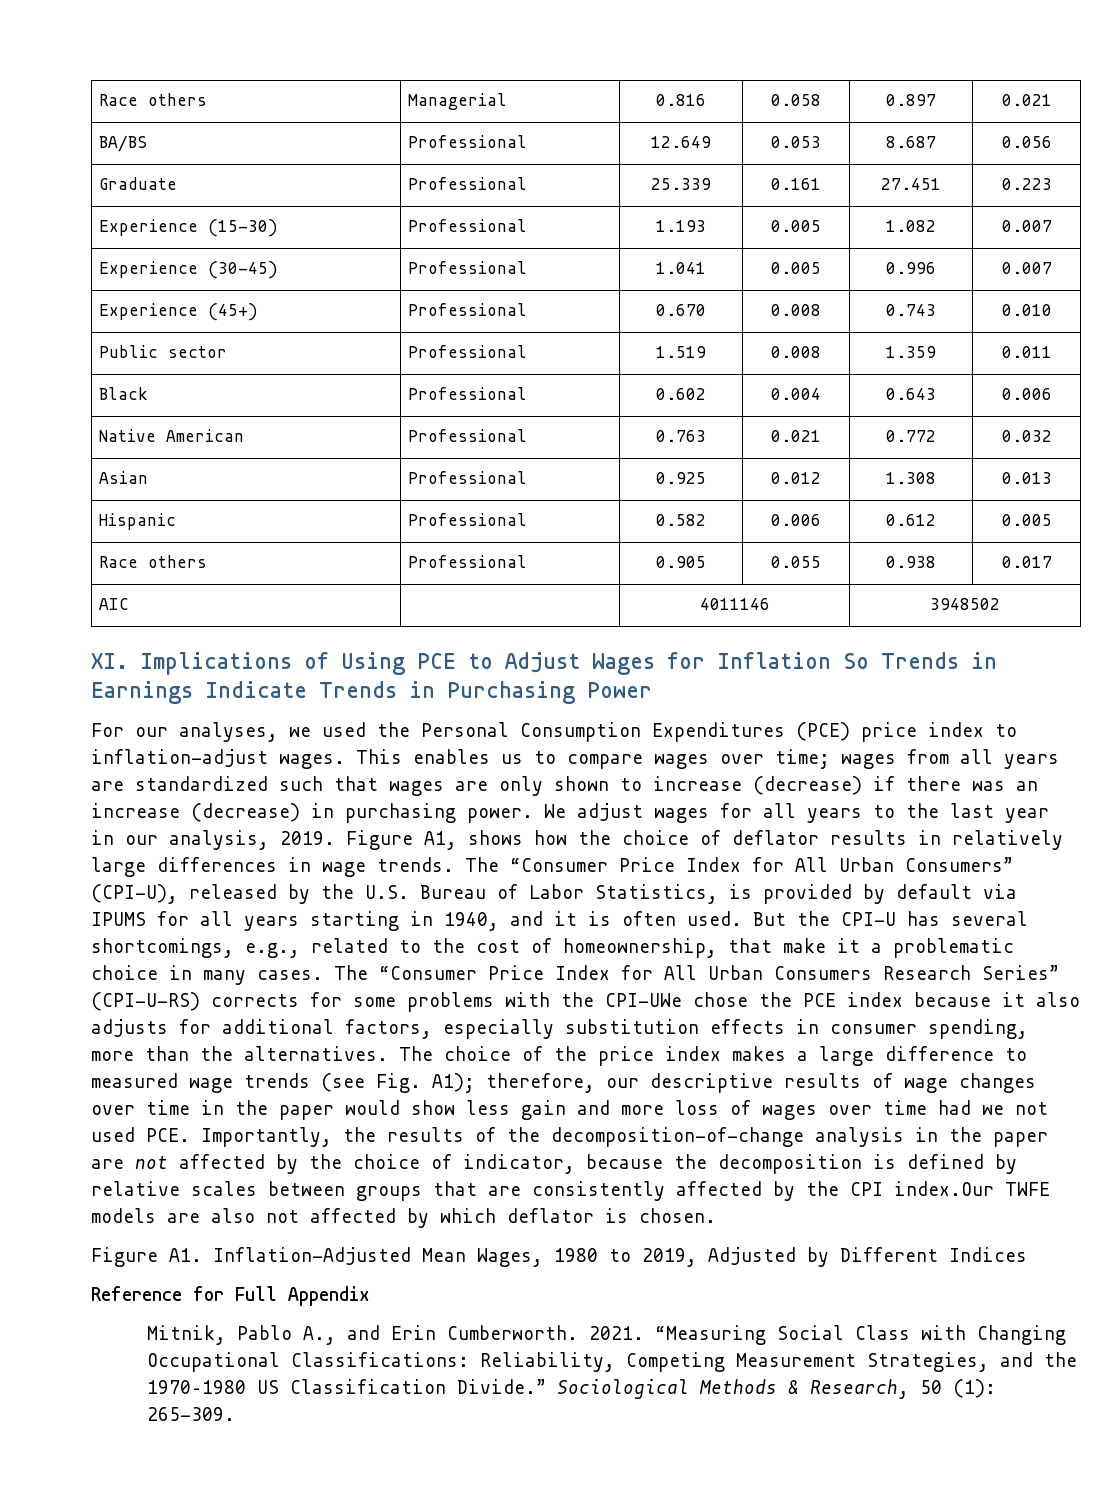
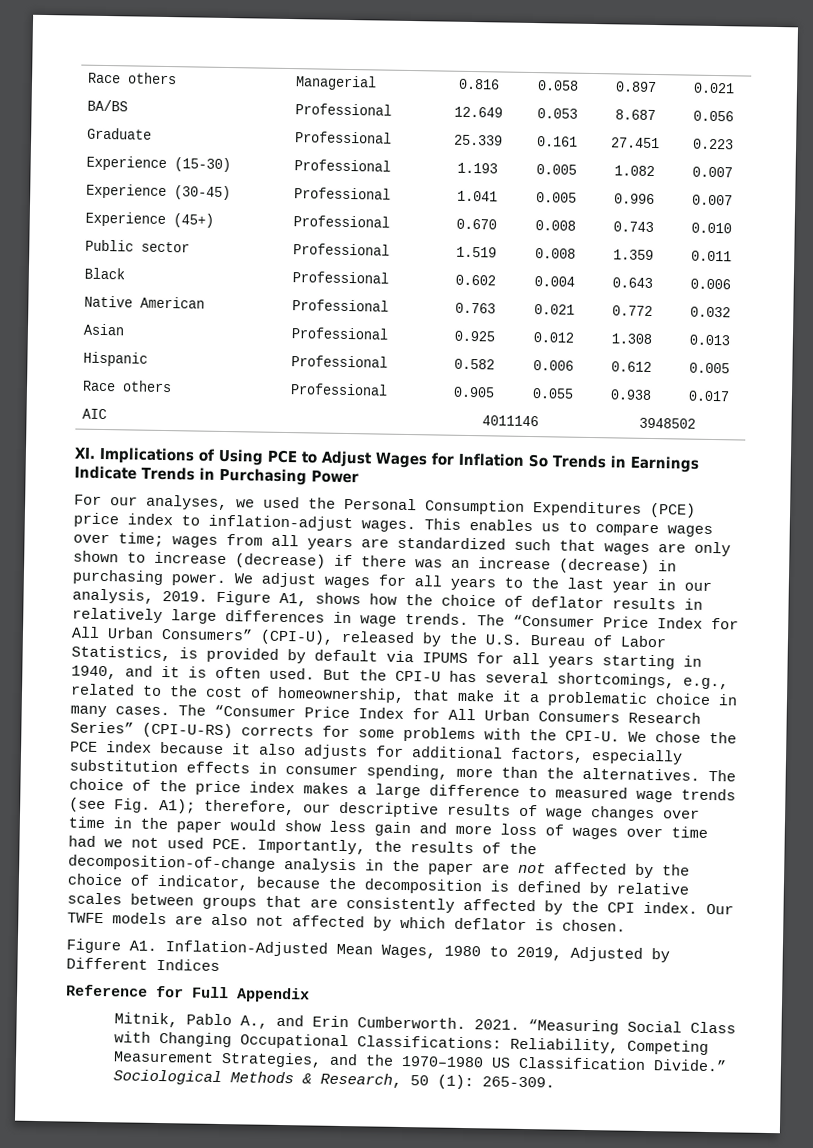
- The “Consumer Price Index for All Urban Consumers Research Series” (CPI-U-RS) corrects for some problems with the CPI-UWe chose the PCE index because it also adjusts for additional factors, especially substitution effects in consumer spending, more than the alternatives.
+ The “Consumer Price Index for All Urban Consumers Research Series” (CPI-U-RS) corrects for some problems with the CPI-U. We chose the PCE index because it also adjusts for additional factors, especially substitution effects in consumer spending, more than the alternatives.
- therefore, our descriptive results of wage changes over time in the paper would show less gain and more loss of wages over time had we not used PCE. Importantly, the results of the decomposition-of-change analysis in the paper are not affected by the choice of indicator, because the decomposition is defined by relative scales between groups that are consistently affected by the CPI index.Our TWFE models are also not affected by which deflator is chosen.
+ therefore, our descriptive results of wage changes over time in the paper would show less gain and more loss of wages over time had we not used PCE. Importantly, the results of the decomposition-of-change analysis in the paper are not affected by the choice of indicator, because the decomposition is defined by relative scales between groups that are consistently affected by the CPI index. Our TWFE models are also not affected by which deflator is chosen.

